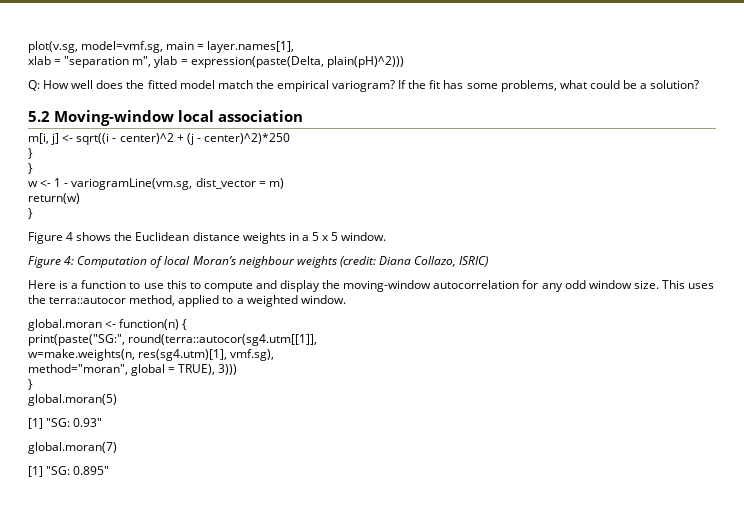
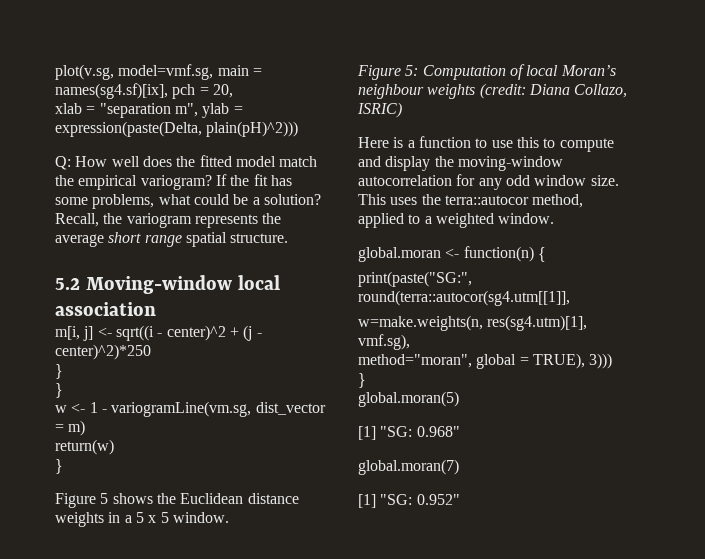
- plot(v.sg, model=vmf.sg, main = layer.names[1],
+ plot(v.sg, model=vmf.sg, main = names(sg4.sf)[ix], pch = 20,
+ Recall, the variogram represents the average short range spatial structure.
- Figure 4 shows the Euclidean distance weights in a 5 x 5 window.
+ Figure 5 shows the Euclidean distance weights in a 5 x 5 window.
- Figure 4: Computation of local Moran’s neighbour weights (credit: Diana Collazo, ISRIC)
+ Figure 5: Computation of local Moran’s neighbour weights (credit: Diana Collazo, ISRIC)
- [1] "SG: 0.93"
+ [1] "SG: 0.968"
- [1] "SG: 0.895"
+ [1] "SG: 0.952"

